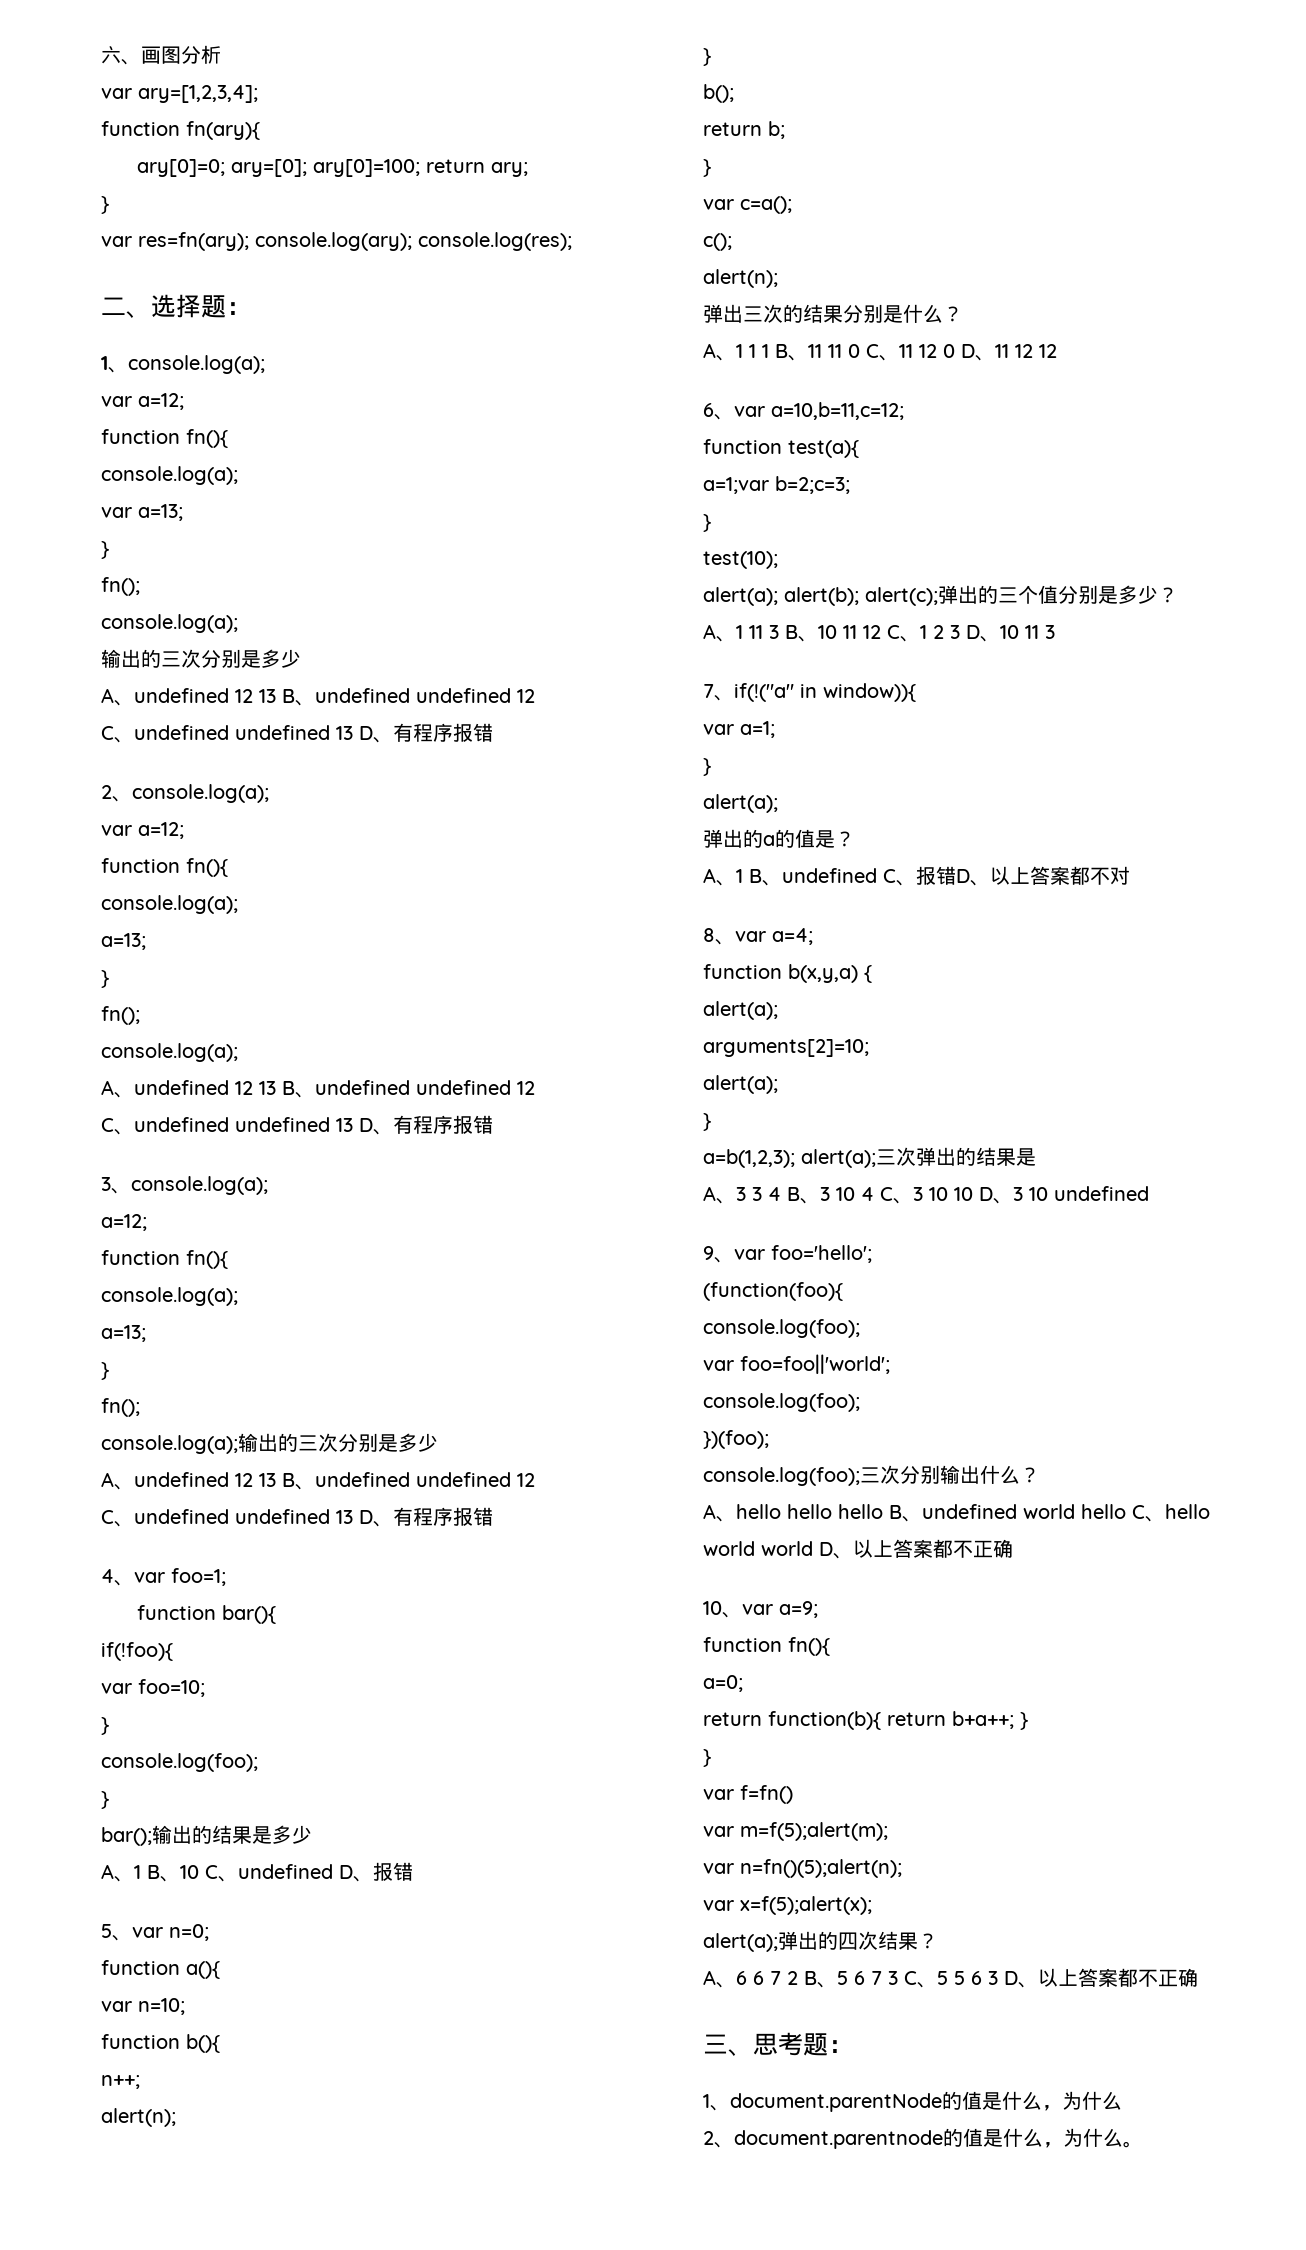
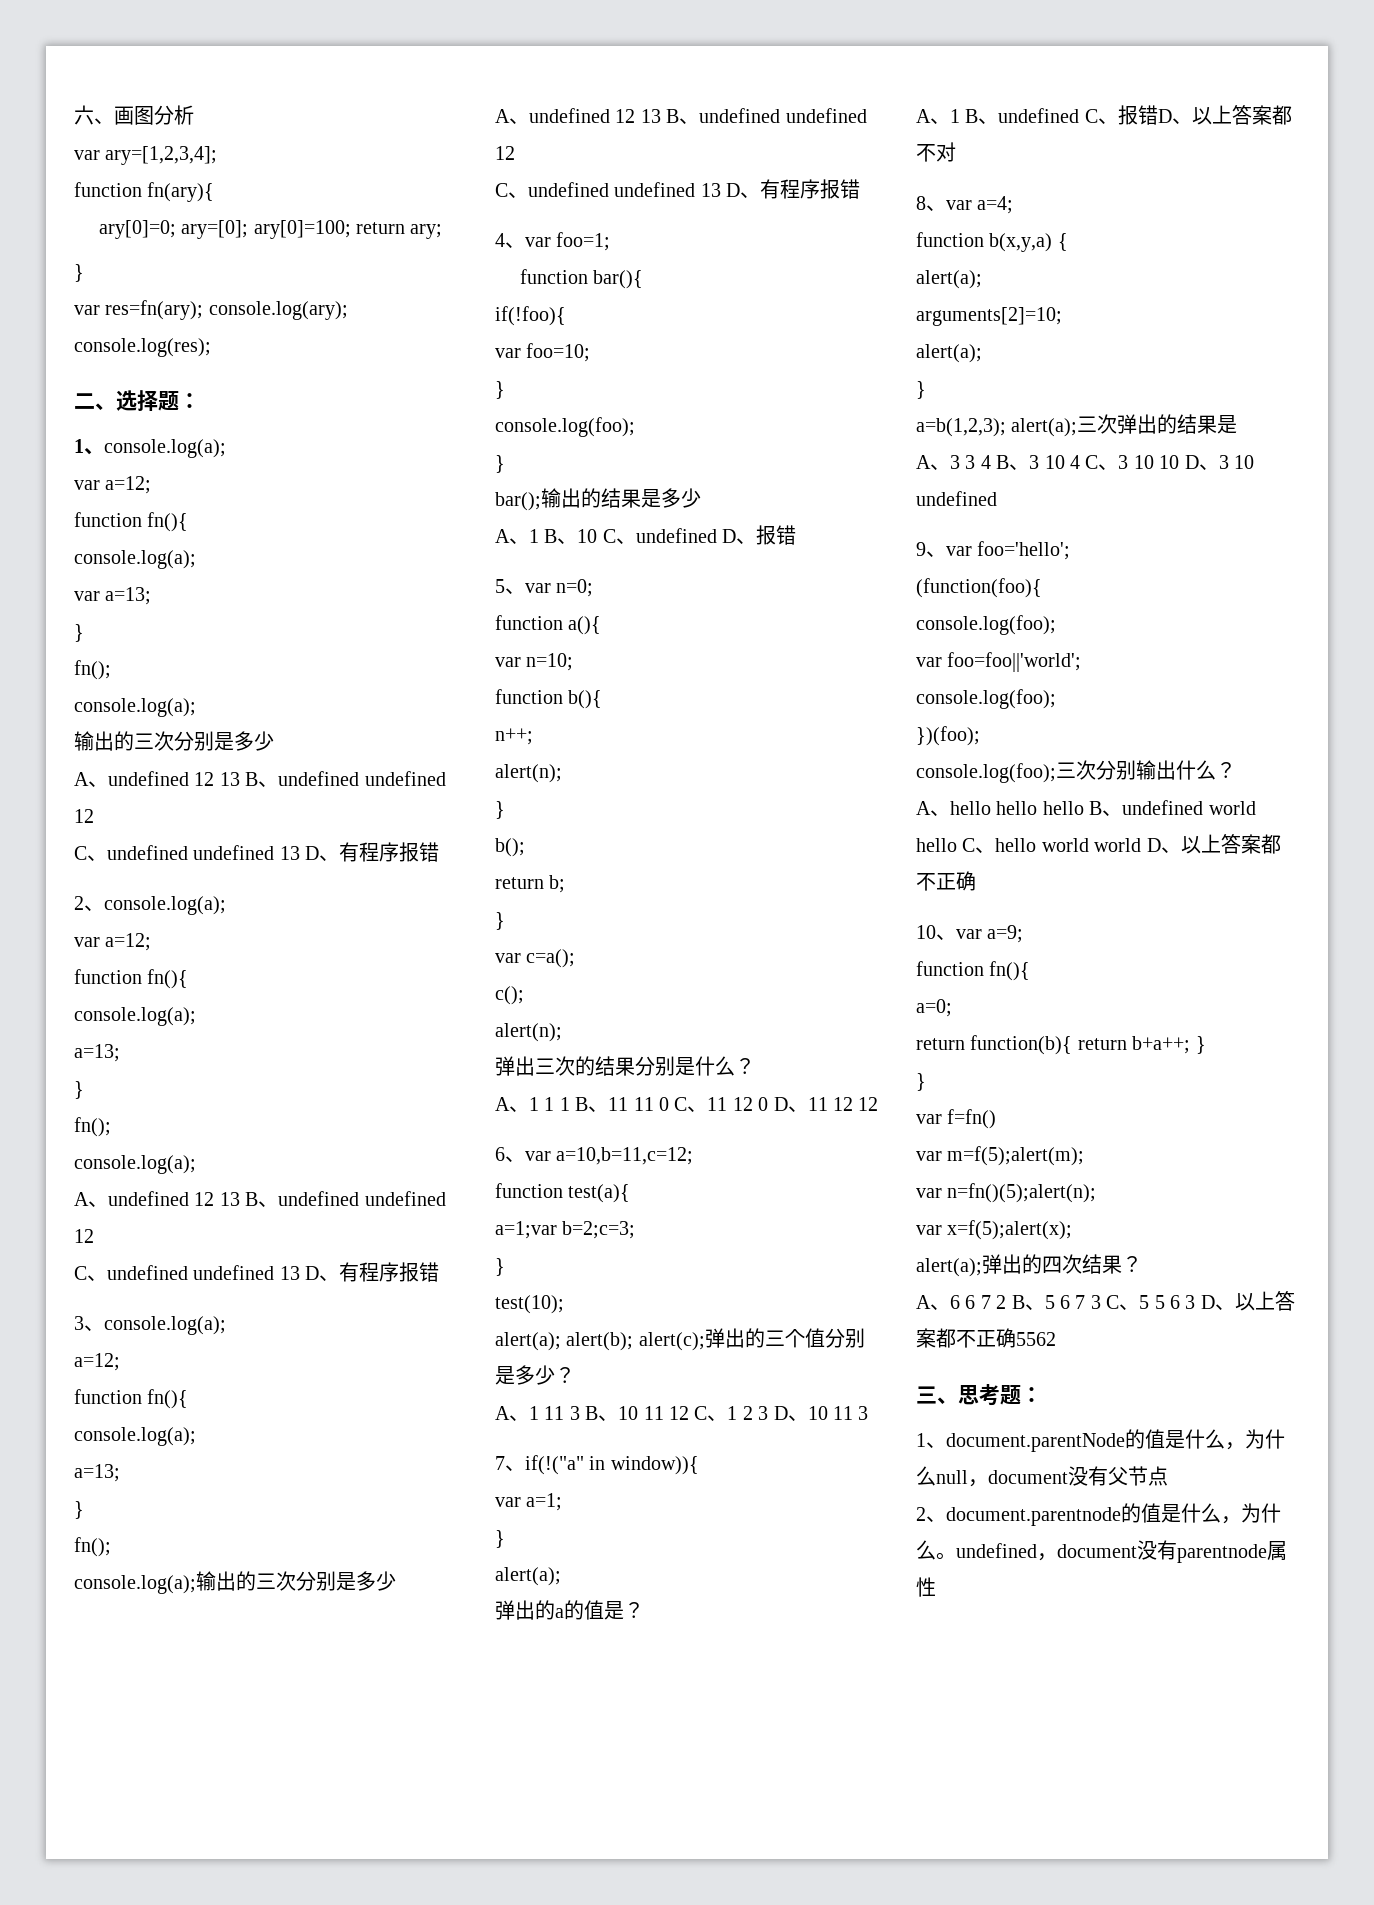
- A、6 6 7 2 B、5 6 7 3 C、5 5 6 3 D、以上答案都不正确
+ A、6 6 7 2 B、5 6 7 3 C、5 5 6 3 D、以上答案都不正确5562
- 1、document.parentNode的值是什么，为什么
+ 1、document.parentNode的值是什么，为什么null，document没有父节点
- 2、document.parentnode的值是什么，为什么。
+ 2、document.parentnode的值是什么，为什么。undefined，document没有parentnode属性

